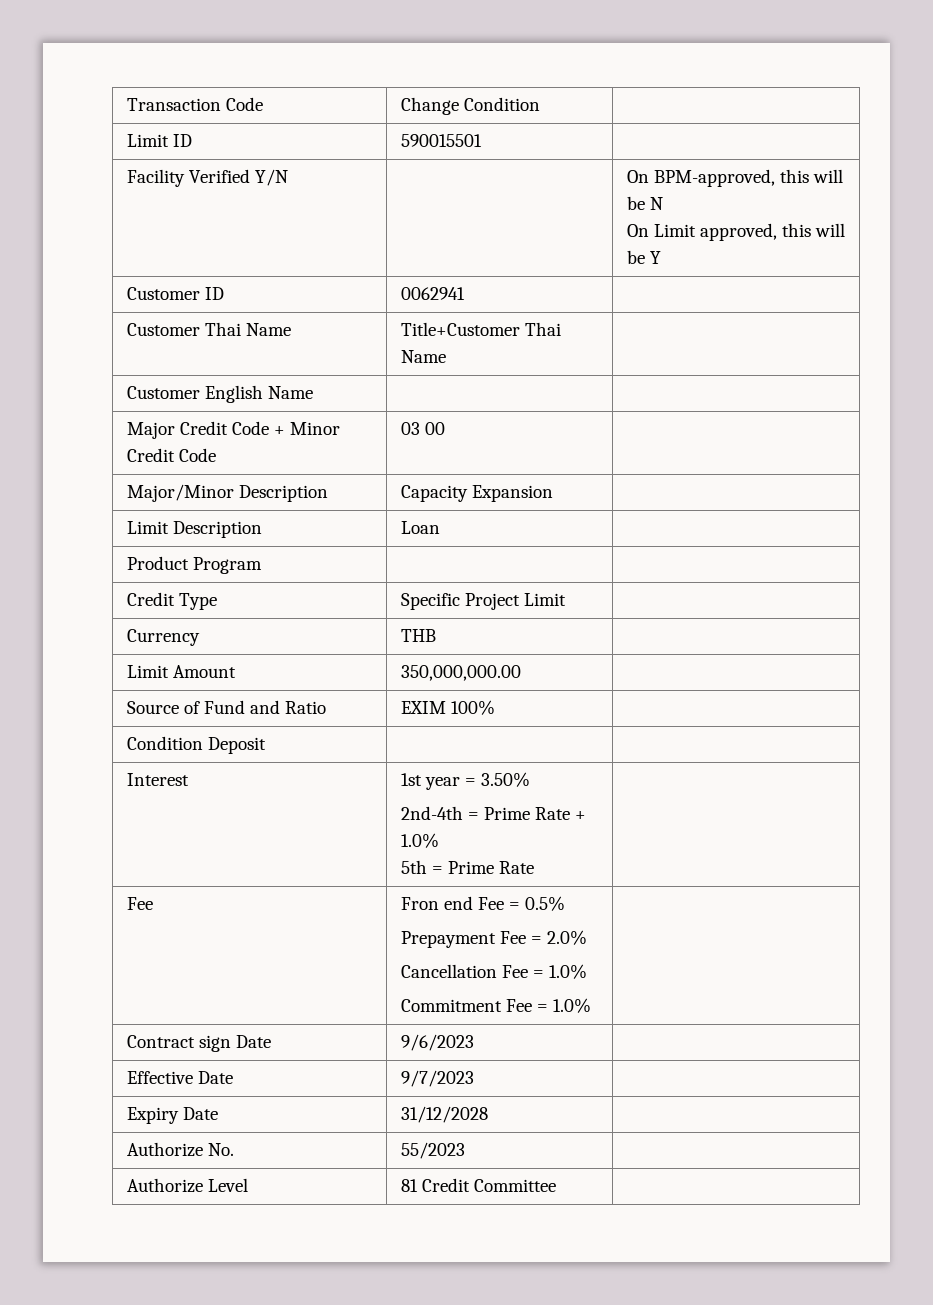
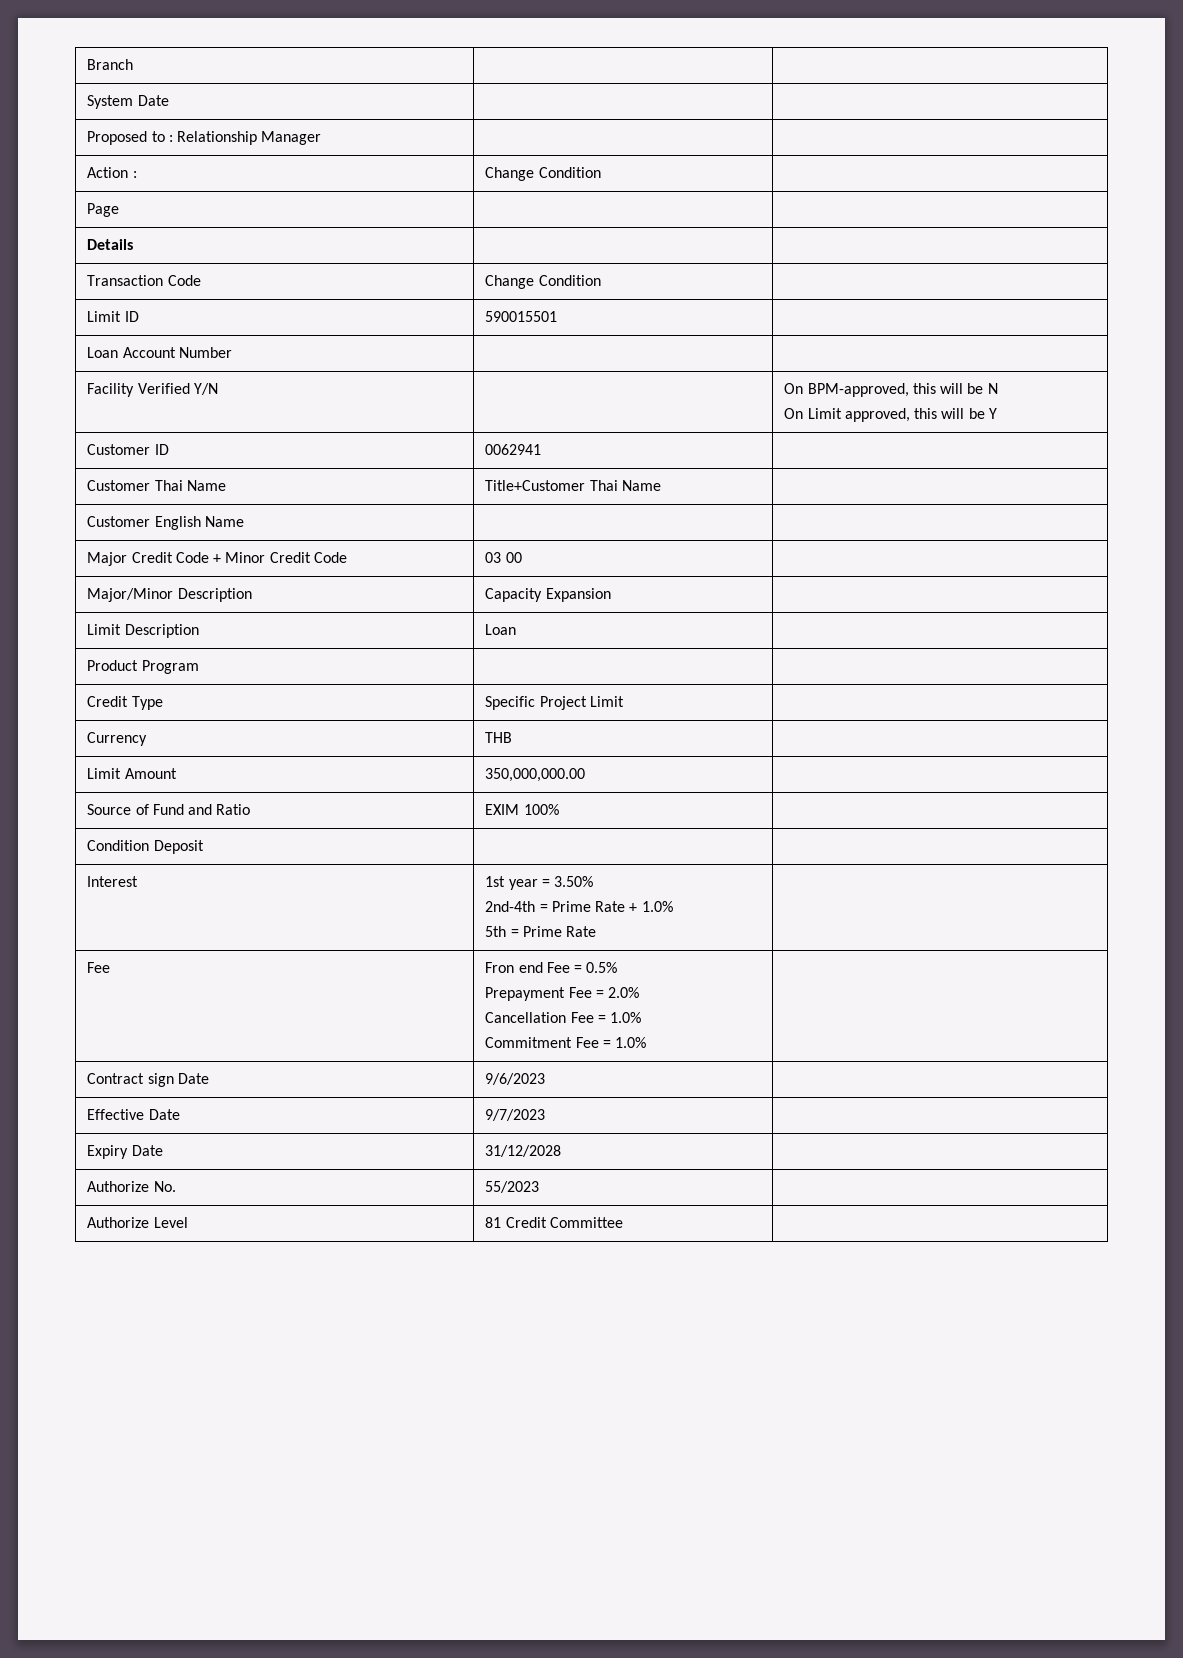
+ Branch | |
+ System Date | |
+ Proposed to : Relationship Manager | |
+ Action : | Change Condition |
+ Page | |
+ Details | |
+ Loan Account Number | |

